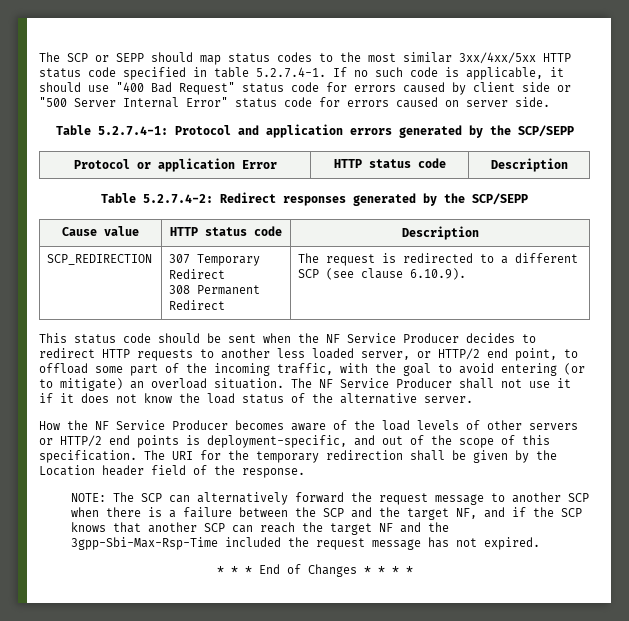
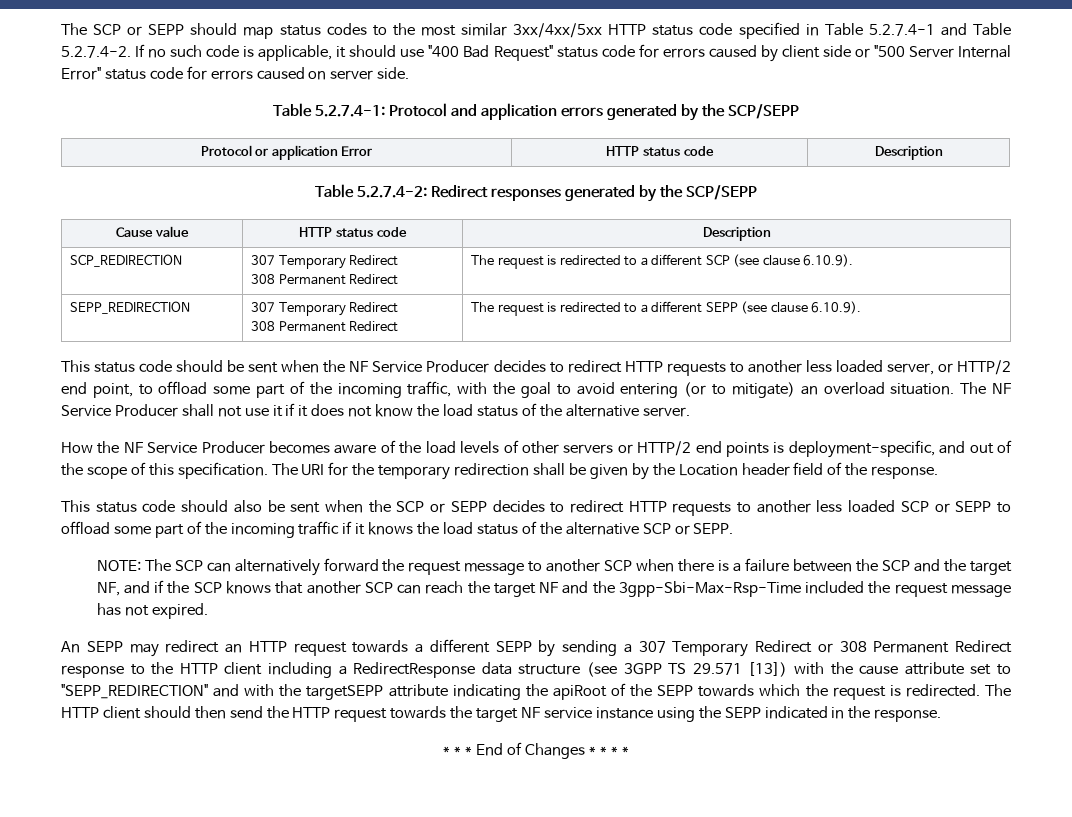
- The SCP or SEPP should map status codes to the most similar 3xx/4xx/5xx HTTP status code specified in table 5.2.7.4-1. If no such code is applicable, it should use "400 Bad Request" status code for errors caused by client side or "500 Server Internal Error" status code for errors caused on server side.
+ The SCP or SEPP should map status codes to the most similar 3xx/4xx/5xx HTTP status code specified in Table 5.2.7.4-1 and Table 5.2.7.4-2. If no such code is applicable, it should use "400 Bad Request" status code for errors caused by client side or "500 Server Internal Error" status code for errors caused on server side.
+ SEPP_REDIRECTION | 307 Temporary Redirect
+ 308 Permanent Redirect | The request is redirected to a different SEPP (see clause 6.10.9).
+ This status code should also be sent when the SCP or SEPP decides to redirect HTTP requests to another less loaded SCP or SEPP to offload some part of the incoming traffic if it knows the load status of the alternative SCP or SEPP.
+ An SEPP may redirect an HTTP request towards a different SEPP by sending a 307 Temporary Redirect or 308 Permanent Redirect response to the HTTP client including a RedirectResponse data structure (see 3GPP TS 29.571 [13]) with the cause attribute set to "SEPP_REDIRECTION" and with the targetSEPP attribute indicating the apiRoot of the SEPP towards which the request is redirected. The HTTP client should then send the HTTP request towards the target NF service instance using the SEPP indicated in the response.

